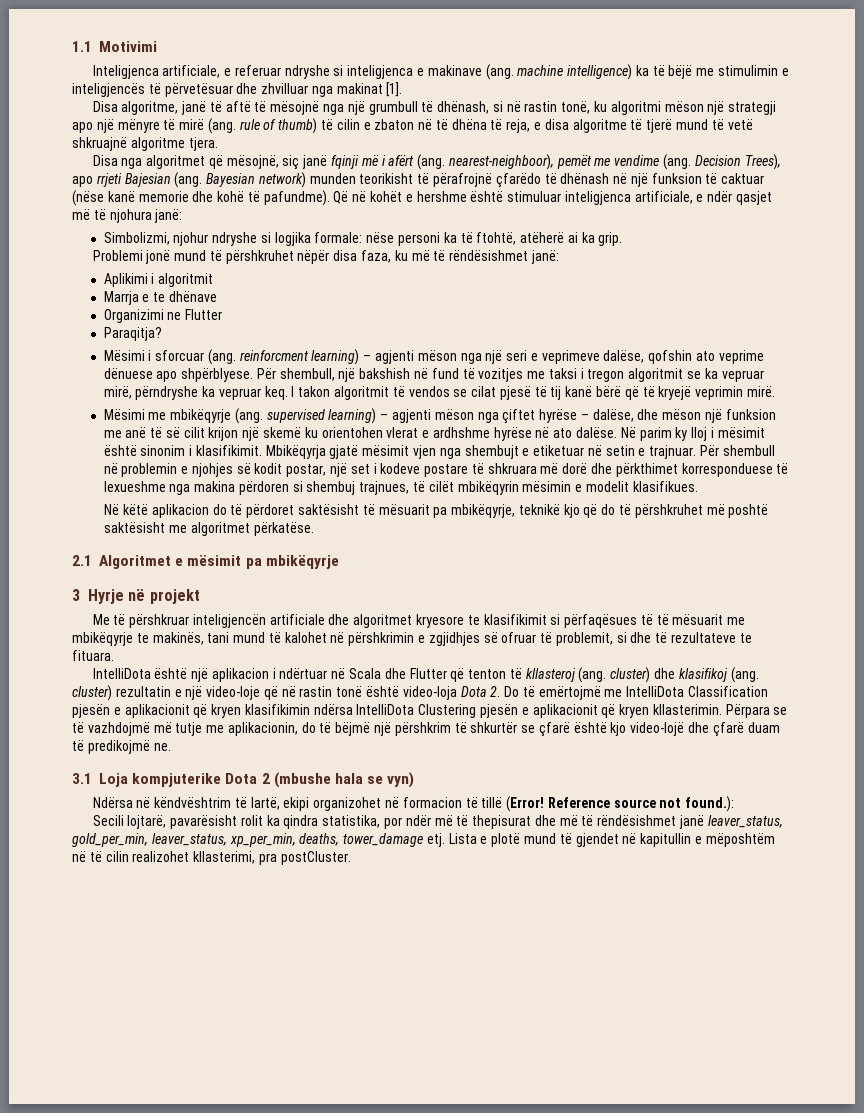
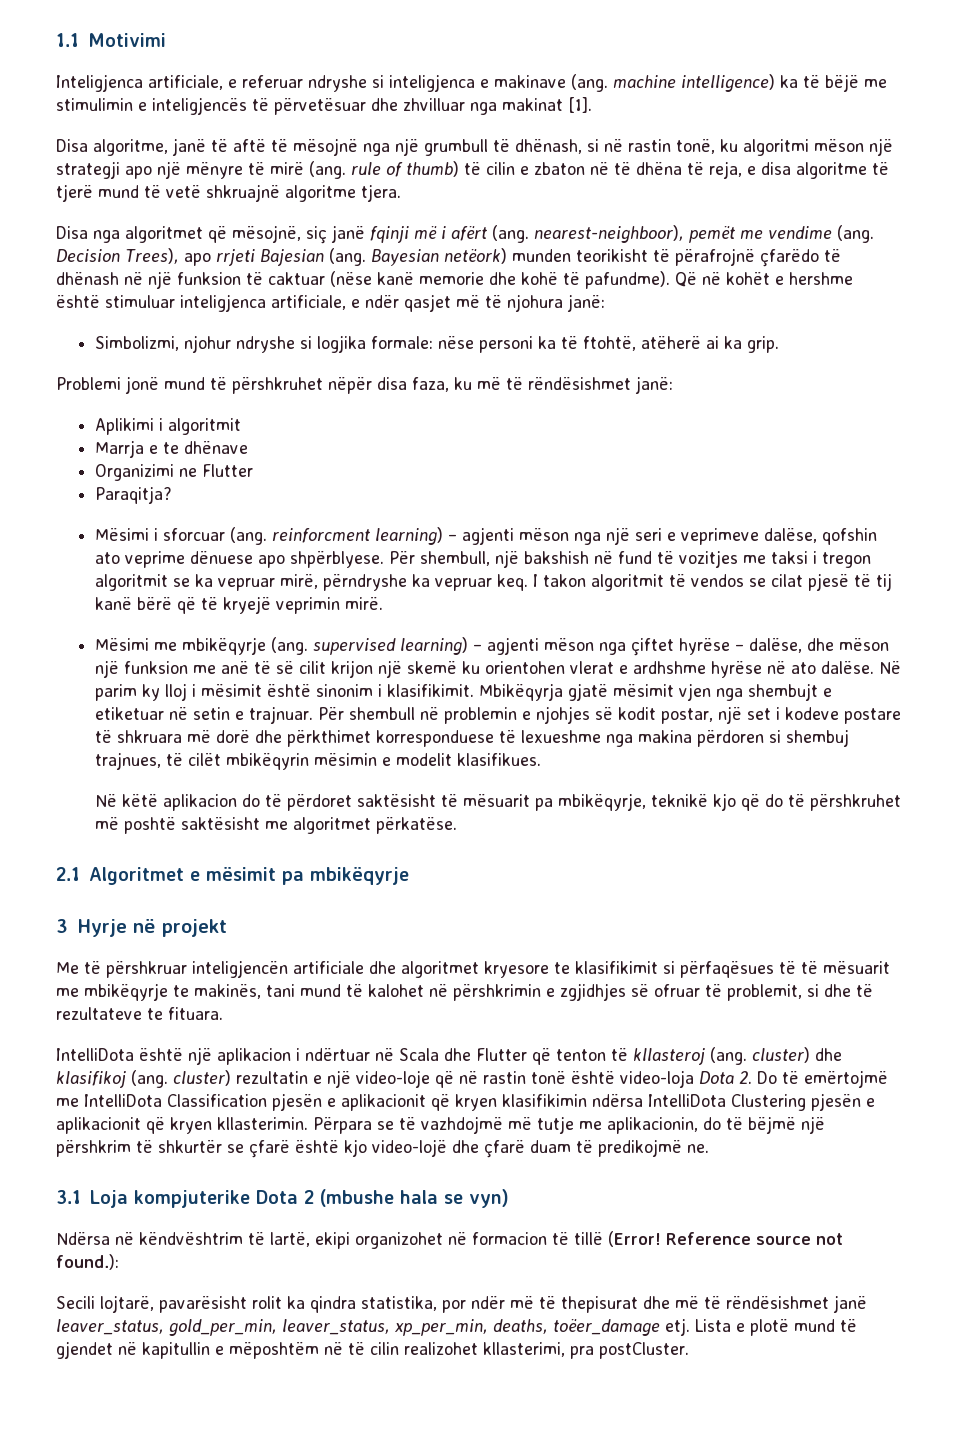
- Bayesian network) munden teorikisht të përafrojnë çfarëdo të dhënash në një funksion të caktuar (nëse kanë memorie dhe kohë të pafundme).
+ Bayesian netëork) munden teorikisht të përafrojnë çfarëdo të dhënash në një funksion të caktuar (nëse kanë memorie dhe kohë të pafundme).
- Secili lojtarë, pavarësisht rolit ka qindra statistika, por ndër më të thepisurat dhe më të rëndësishmet janë leaver_status, gold_per_min, leaver_status, xp_per_min, deaths, tower_damage etj.
+ Secili lojtarë, pavarësisht rolit ka qindra statistika, por ndër më të thepisurat dhe më të rëndësishmet janë leaver_status, gold_per_min, leaver_status, xp_per_min, deaths, toëer_damage etj.

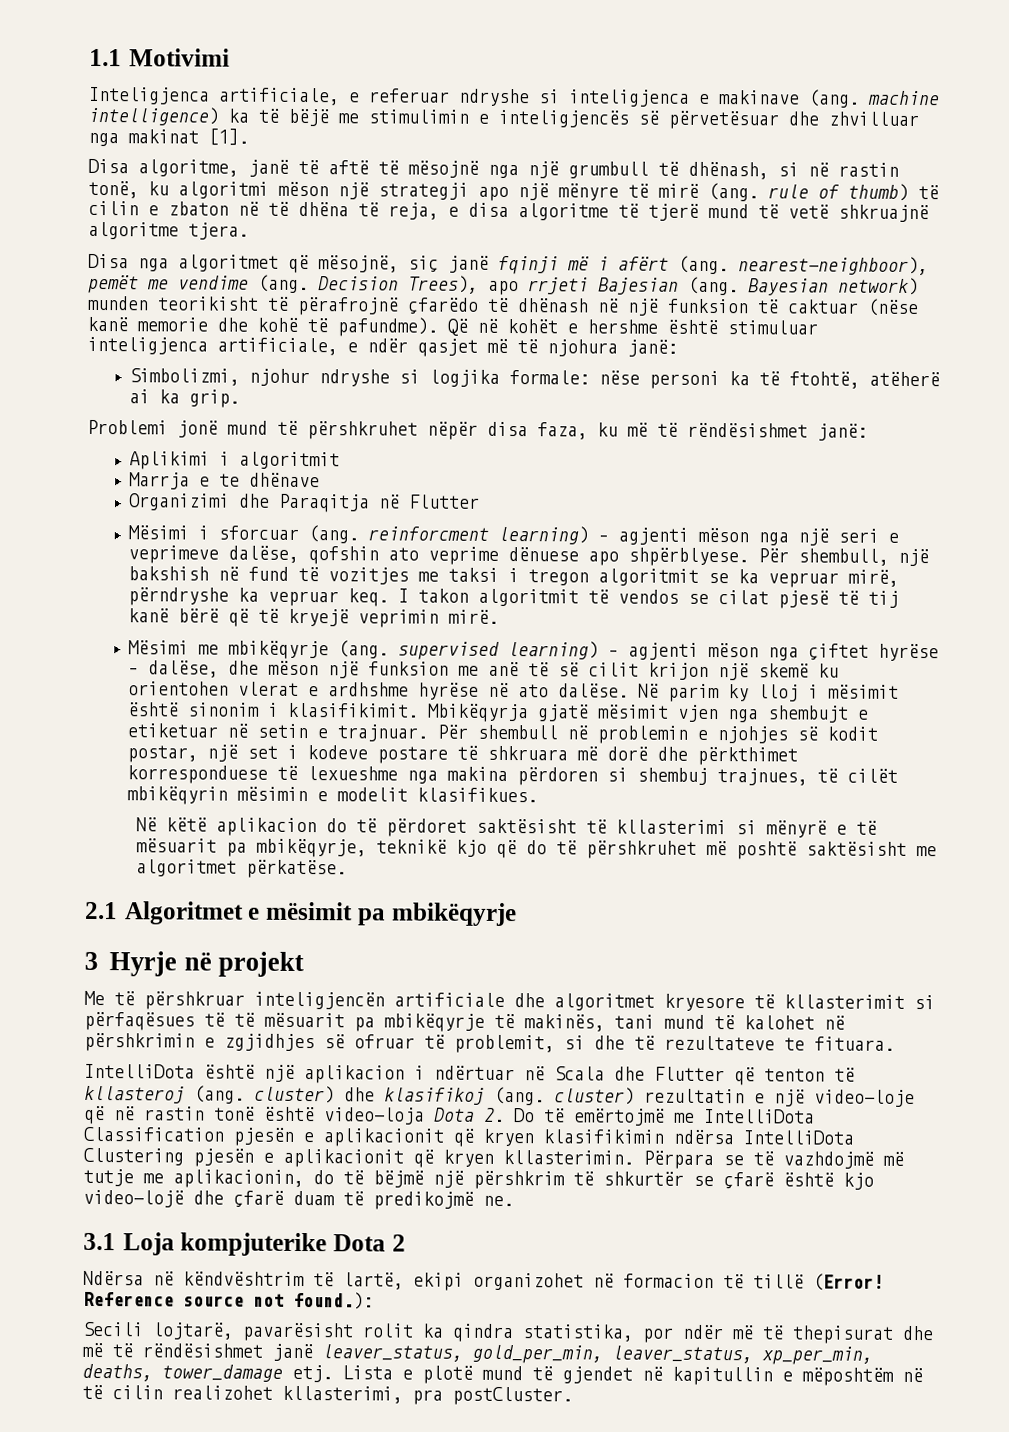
- Inteligjenca artificiale, e referuar ndryshe si inteligjenca e makinave (ang. machine intelligence) ka të bëjë me stimulimin e inteligjencës të përvetësuar dhe zhvilluar nga makinat [1].
+ Inteligjenca artificiale, e referuar ndryshe si inteligjenca e makinave (ang. machine intelligence) ka të bëjë me stimulimin e inteligjencës së përvetësuar dhe zhvilluar nga makinat [1].
- Bayesian netëork) munden teorikisht të përafrojnë çfarëdo të dhënash në një funksion të caktuar (nëse kanë memorie dhe kohë të pafundme).
+ Bayesian network) munden teorikisht të përafrojnë çfarëdo të dhënash në një funksion të caktuar (nëse kanë memorie dhe kohë të pafundme).
- Organizimi ne Flutter
- Paraqitja?
+ Organizimi dhe Paraqitja në Flutter
- Në këtë aplikacion do të përdoret saktësisht të mësuarit pa mbikëqyrje, teknikë kjo që do të përshkruhet më poshtë saktësisht me algoritmet përkatëse.
+ Në këtë aplikacion do të përdoret saktësisht të kllasterimi si mënyrë e të mësuarit pa mbikëqyrje, teknikë kjo që do të përshkruhet më poshtë saktësisht me algoritmet përkatëse.
- Me të përshkruar inteligjencën artificiale dhe algoritmet kryesore te klasifikimit si përfaqësues të të mësuarit me mbikëqyrje te makinës, tani mund të kalohet në përshkrimin e zgjidhjes së ofruar të problemit, si dhe të rezultateve te fituara.
+ Me të përshkruar inteligjencën artificiale dhe algoritmet kryesore të kllasterimit si përfaqësues të të mësuarit pa mbikëqyrje të makinës, tani mund të kalohet në përshkrimin e zgjidhjes së ofruar të problemit, si dhe të rezultateve te fituara.
- 3.1 Loja kompjuterike Dota 2 (mbushe hala se vyn)
+ 3.1 Loja kompjuterike Dota 2
- Secili lojtarë, pavarësisht rolit ka qindra statistika, por ndër më të thepisurat dhe më të rëndësishmet janë leaver_status, gold_per_min, leaver_status, xp_per_min, deaths, toëer_damage etj.
+ Secili lojtarë, pavarësisht rolit ka qindra statistika, por ndër më të thepisurat dhe më të rëndësishmet janë leaver_status, gold_per_min, leaver_status, xp_per_min, deaths, tower_damage etj.

